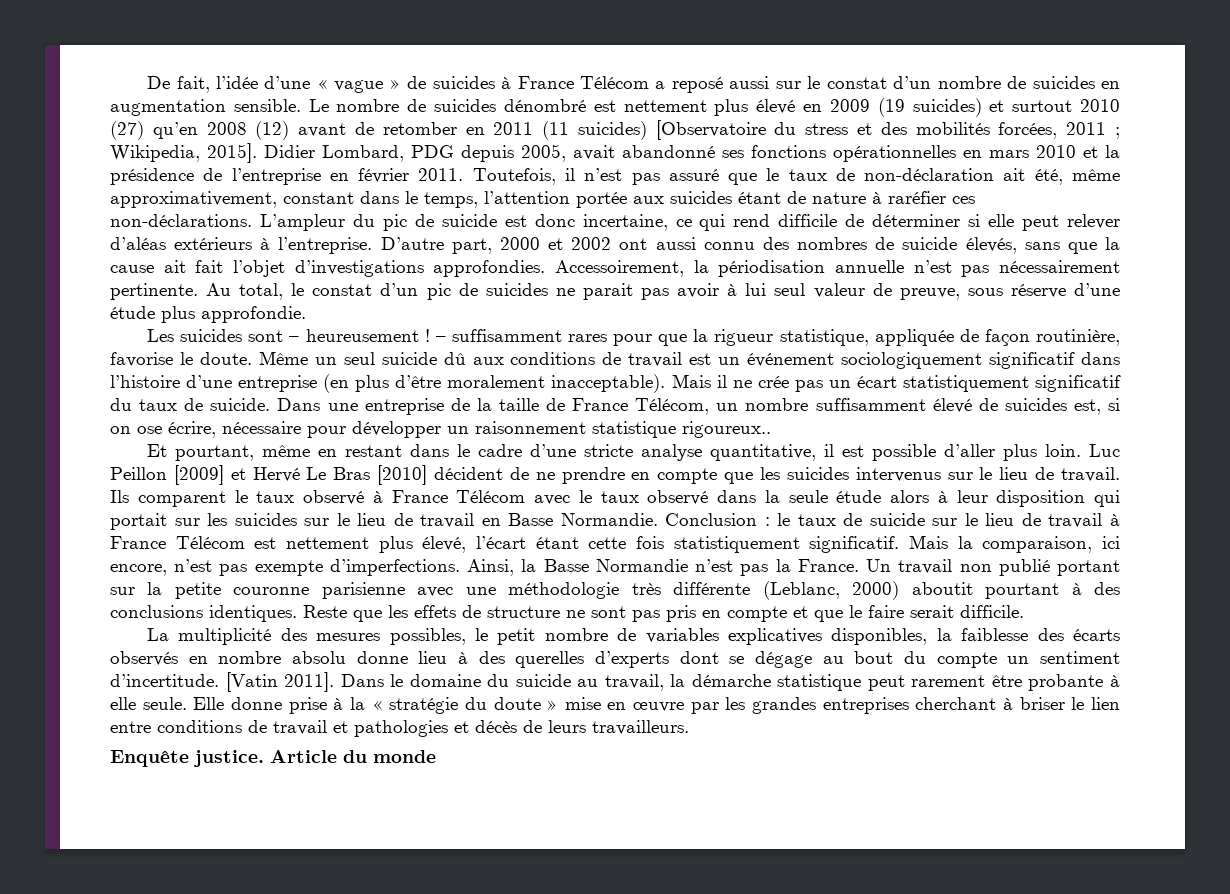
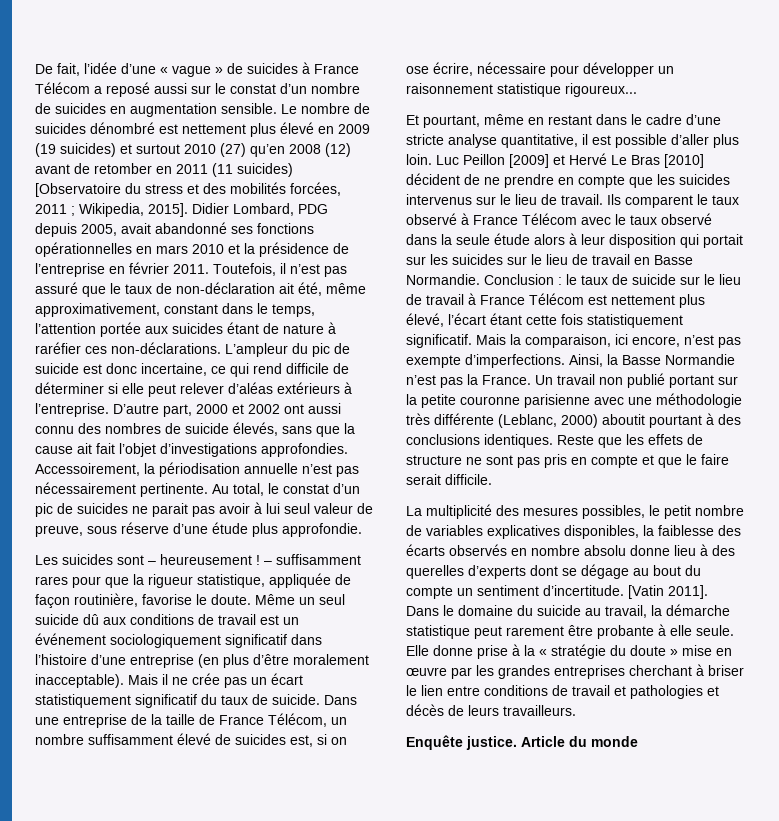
- Dans une entreprise de la taille de France Télécom, un nombre suffisamment élevé de suicides est, si on ose écrire, nécessaire pour développer un raisonnement statistique rigoureux..
+ Dans une entreprise de la taille de France Télécom, un nombre suffisamment élevé de suicides est, si on ose écrire, nécessaire pour développer un raisonnement statistique rigoureux...

